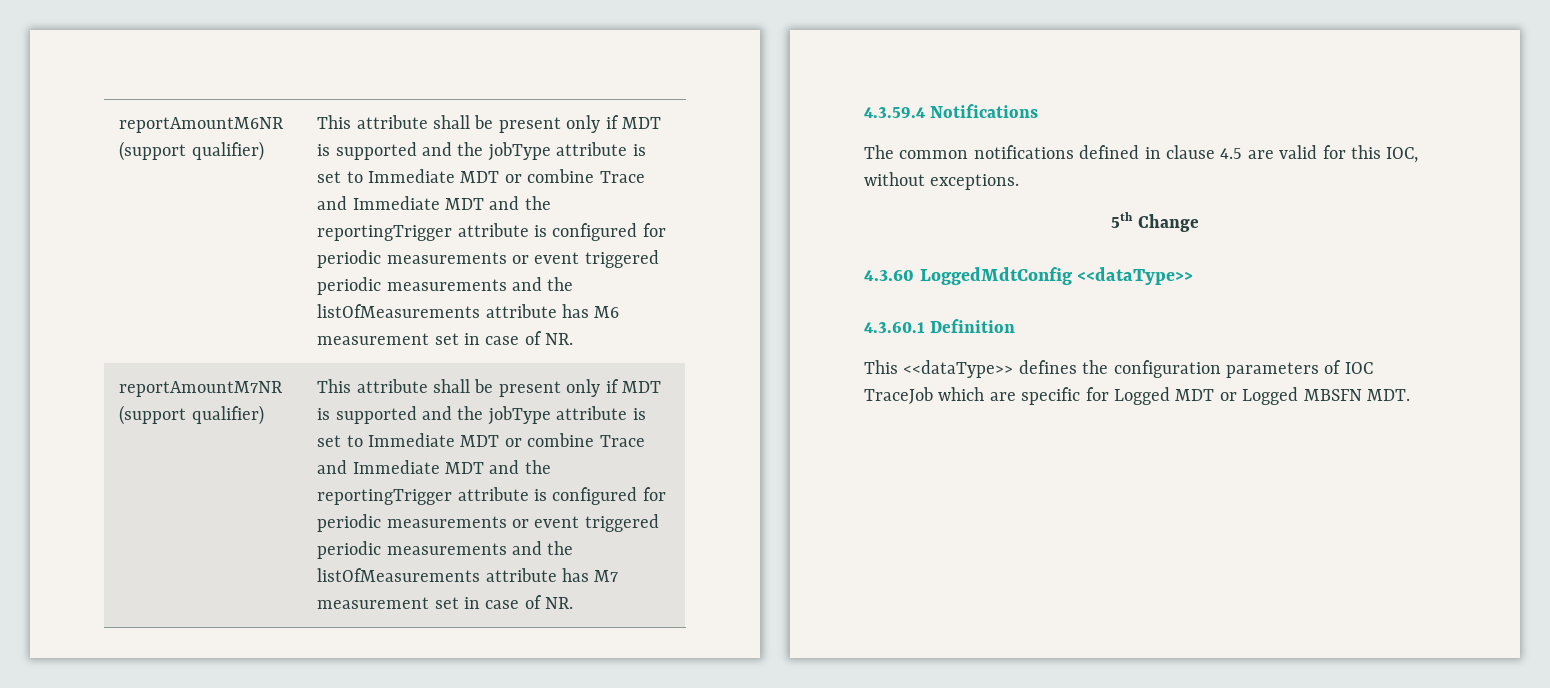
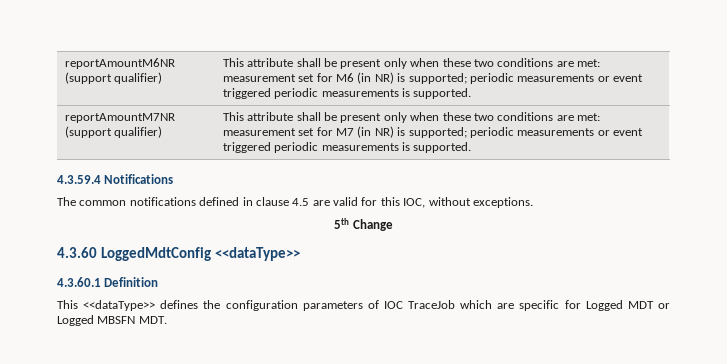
- This attribute shall be present only if MDT is supported and the jobType attribute is set to Immediate MDT or combine Trace and Immediate MDT and the reportingTrigger attribute is configured for periodic measurements or event triggered periodic measurements and the listOfMeasurements attribute has M6 measurement set in case of NR.
+ This attribute shall be present only when these two conditions are met: measurement set for M6 (in NR) is supported; periodic measurements or event triggered periodic measurements is supported.
- This attribute shall be present only if MDT is supported and the jobType attribute is set to Immediate MDT or combine Trace and Immediate MDT and the reportingTrigger attribute is configured for periodic measurements or event triggered periodic measurements and the listOfMeasurements attribute has M7 measurement set in case of NR.
+ This attribute shall be present only when these two conditions are met: measurement set for M7 (in NR) is supported; periodic measurements or event triggered periodic measurements is supported.

